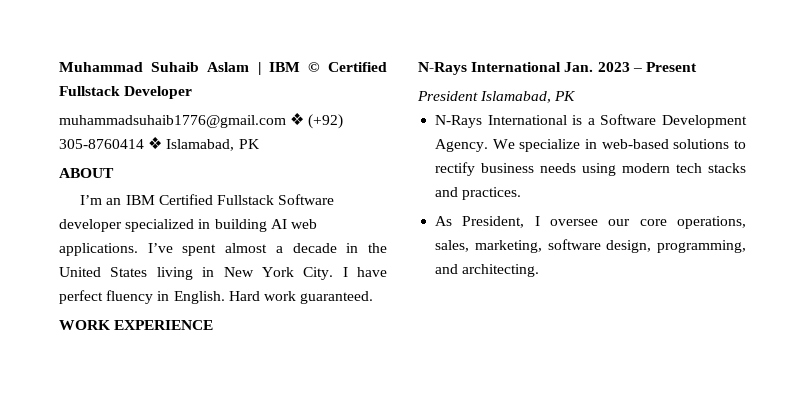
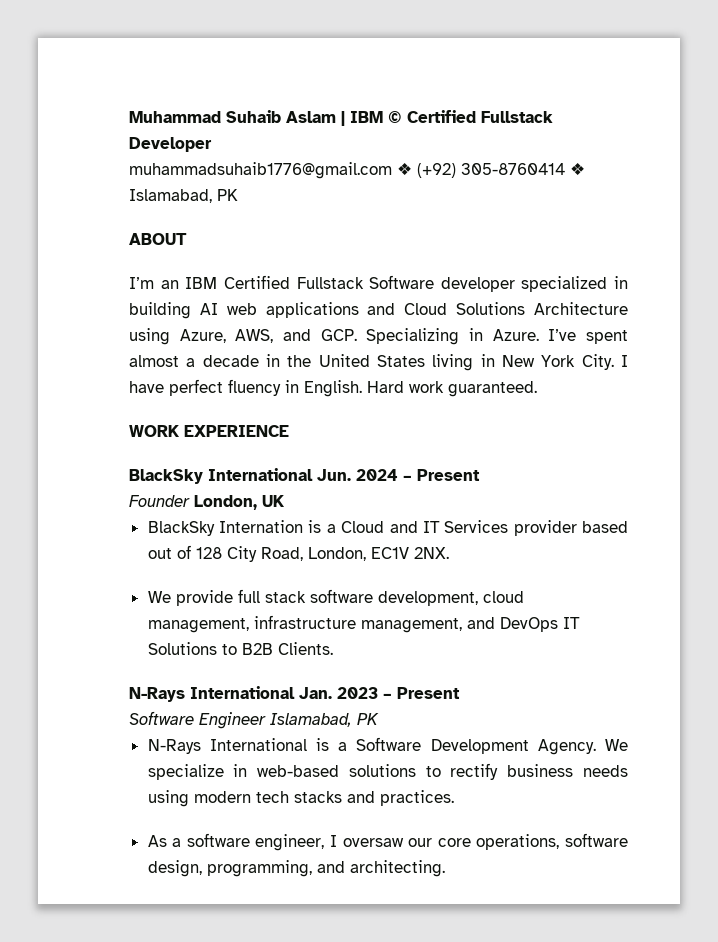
- I’m an IBM Certified Fullstack Software developer specialized in building AI web applications.
+ I’m an IBM Certified Fullstack Software developer specialized in building AI web applications and Cloud Solutions Architecture using Azure, AWS, and GCP. Specializing in Azure.
+ BlackSky International Jun. 2024 – Present
+ Founder London, UK
+ BlackSky Internation is a Cloud and IT Services provider based out of 128 City Road, London, EC1V 2NX.
+ We provide full stack software development, cloud management, infrastructure management, and DevOps IT Solutions to B2B Clients.
- President Islamabad, PK
+ Software Engineer Islamabad, PK
- As President, I oversee our core operations, sales, marketing, software design, programming, and architecting.
+ As a software engineer, I oversaw our core operations, software design, programming, and architecting.

